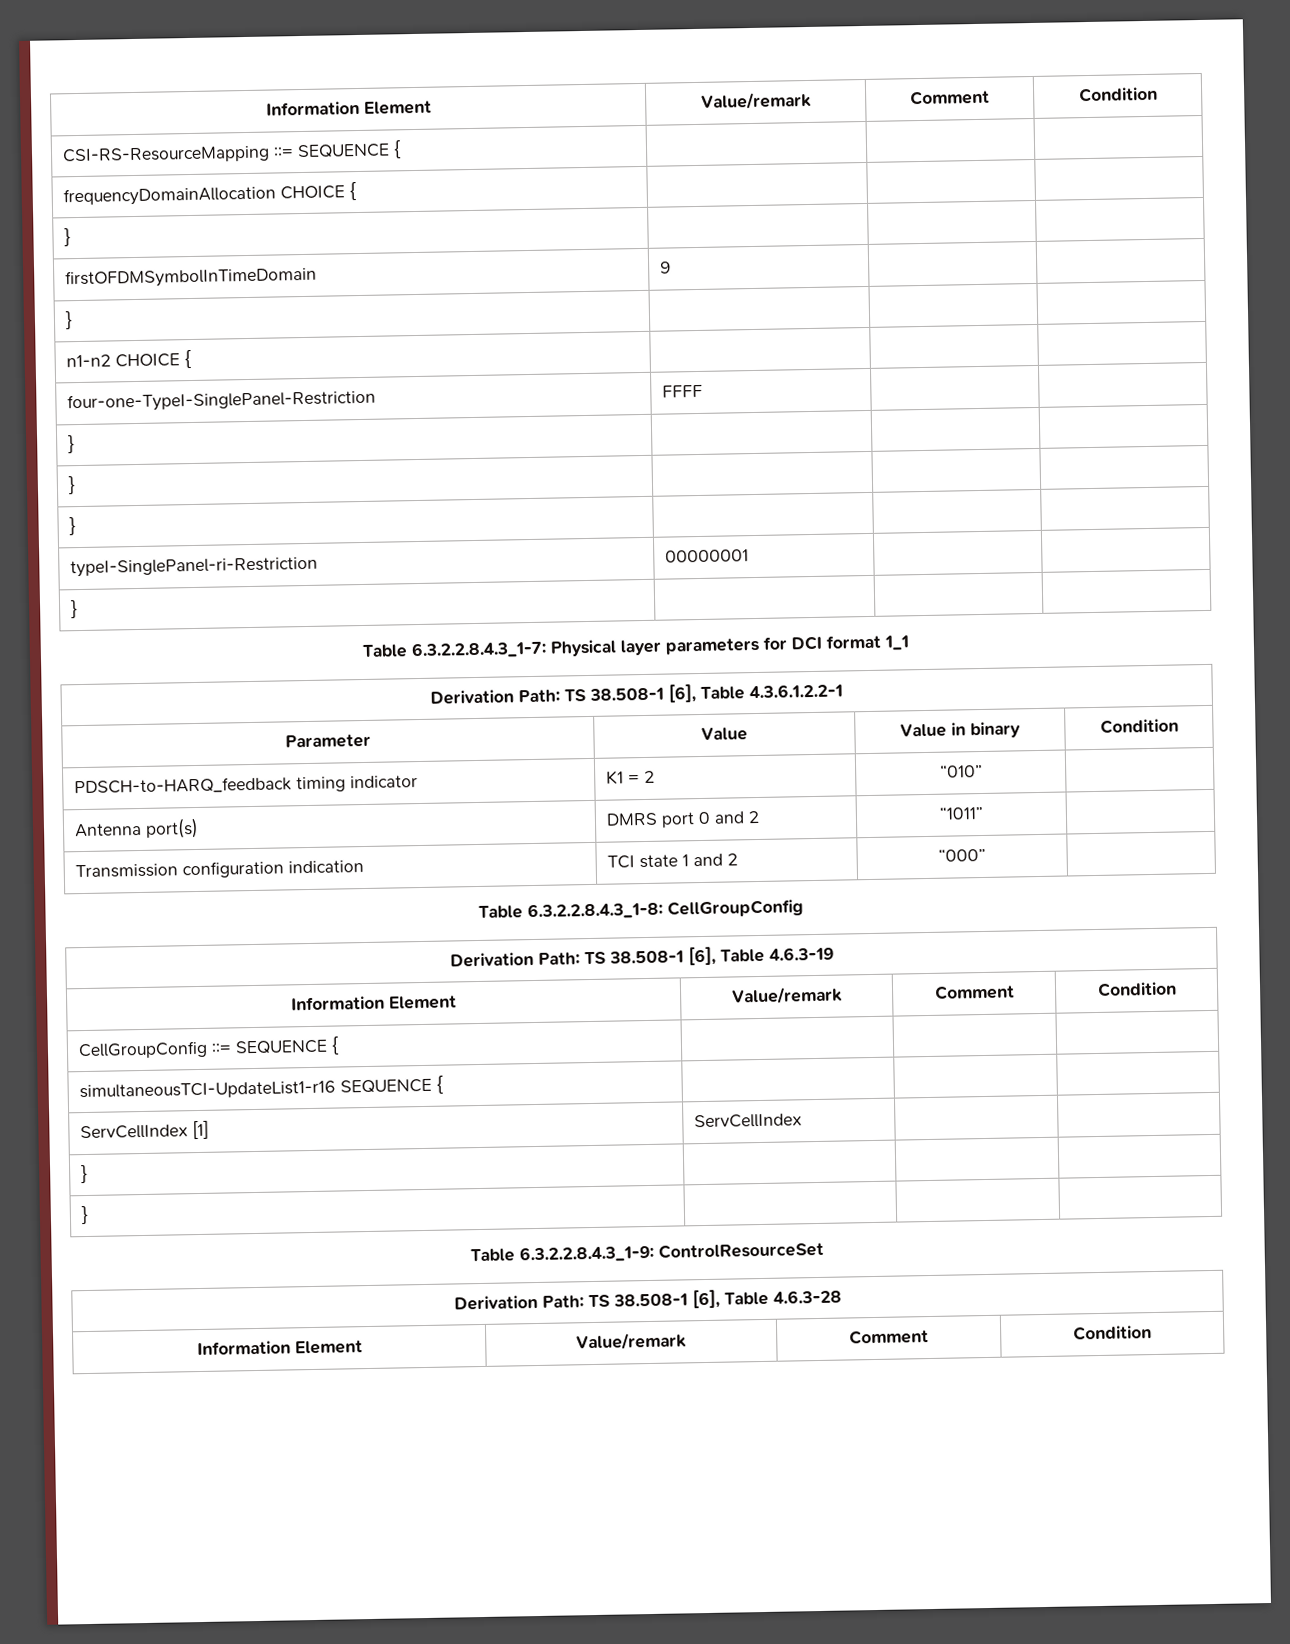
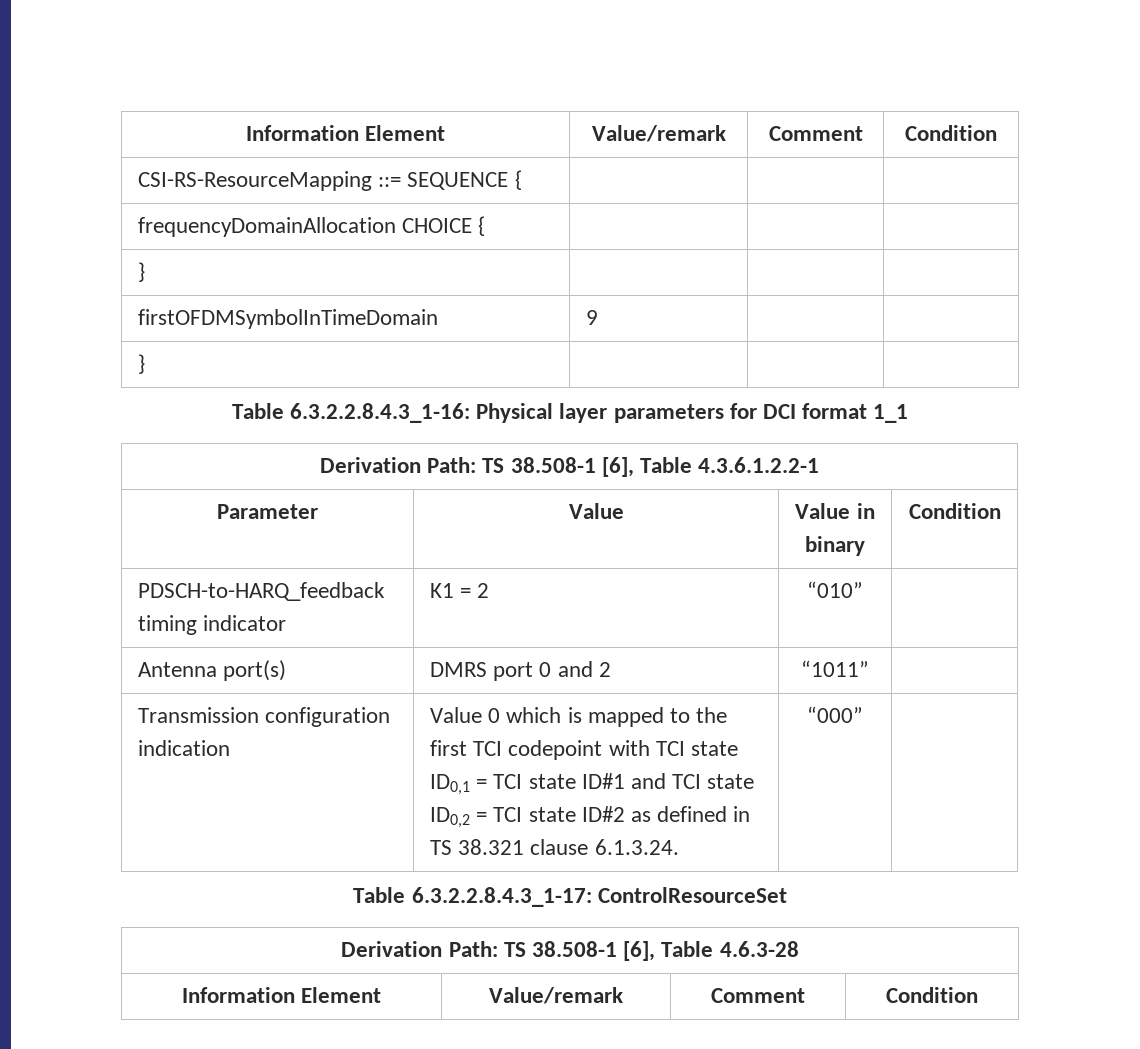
- n1-n2 CHOICE { | | |
- four-one-TypeI-SinglePanel-Restriction | FFFF | |
- } | | |
- } | | |
- } | | |
- typeI-SinglePanel-ri-Restriction | 00000001 | |
- } | | |
- Table 6.3.2.2.8.4.3_1-7: Physical layer parameters for DCI format 1_1
+ Table 6.3.2.2.8.4.3_1-16: Physical layer parameters for DCI format 1_1
- Transmission configuration indication | TCI state 1 and 2 | “000” |
- Table 6.3.2.2.8.4.3_1-8: CellGroupConfig
- Derivation Path: TS 38.508-1 [6], Table 4.6.3-19
- Information Element | Value/remark | Comment | Condition
- CellGroupConfig ::= SEQUENCE { | | |
- simultaneousTCI-UpdateList1-r16 SEQUENCE { | | |
- ServCellIndex [1] | ServCellIndex | |
- } | | |
- } | | |
- Table 6.3.2.2.8.4.3_1-9: ControlResourceSet
+ Transmission configuration indication | Value 0 which is mapped to the first TCI codepoint with TCI state ID0,1 = TCI state ID#1 and TCI state ID0,2 = TCI state ID#2 as defined in TS 38.321 clause 6.1.3.24. | “000” |
+ Table 6.3.2.2.8.4.3_1-17: ControlResourceSet

